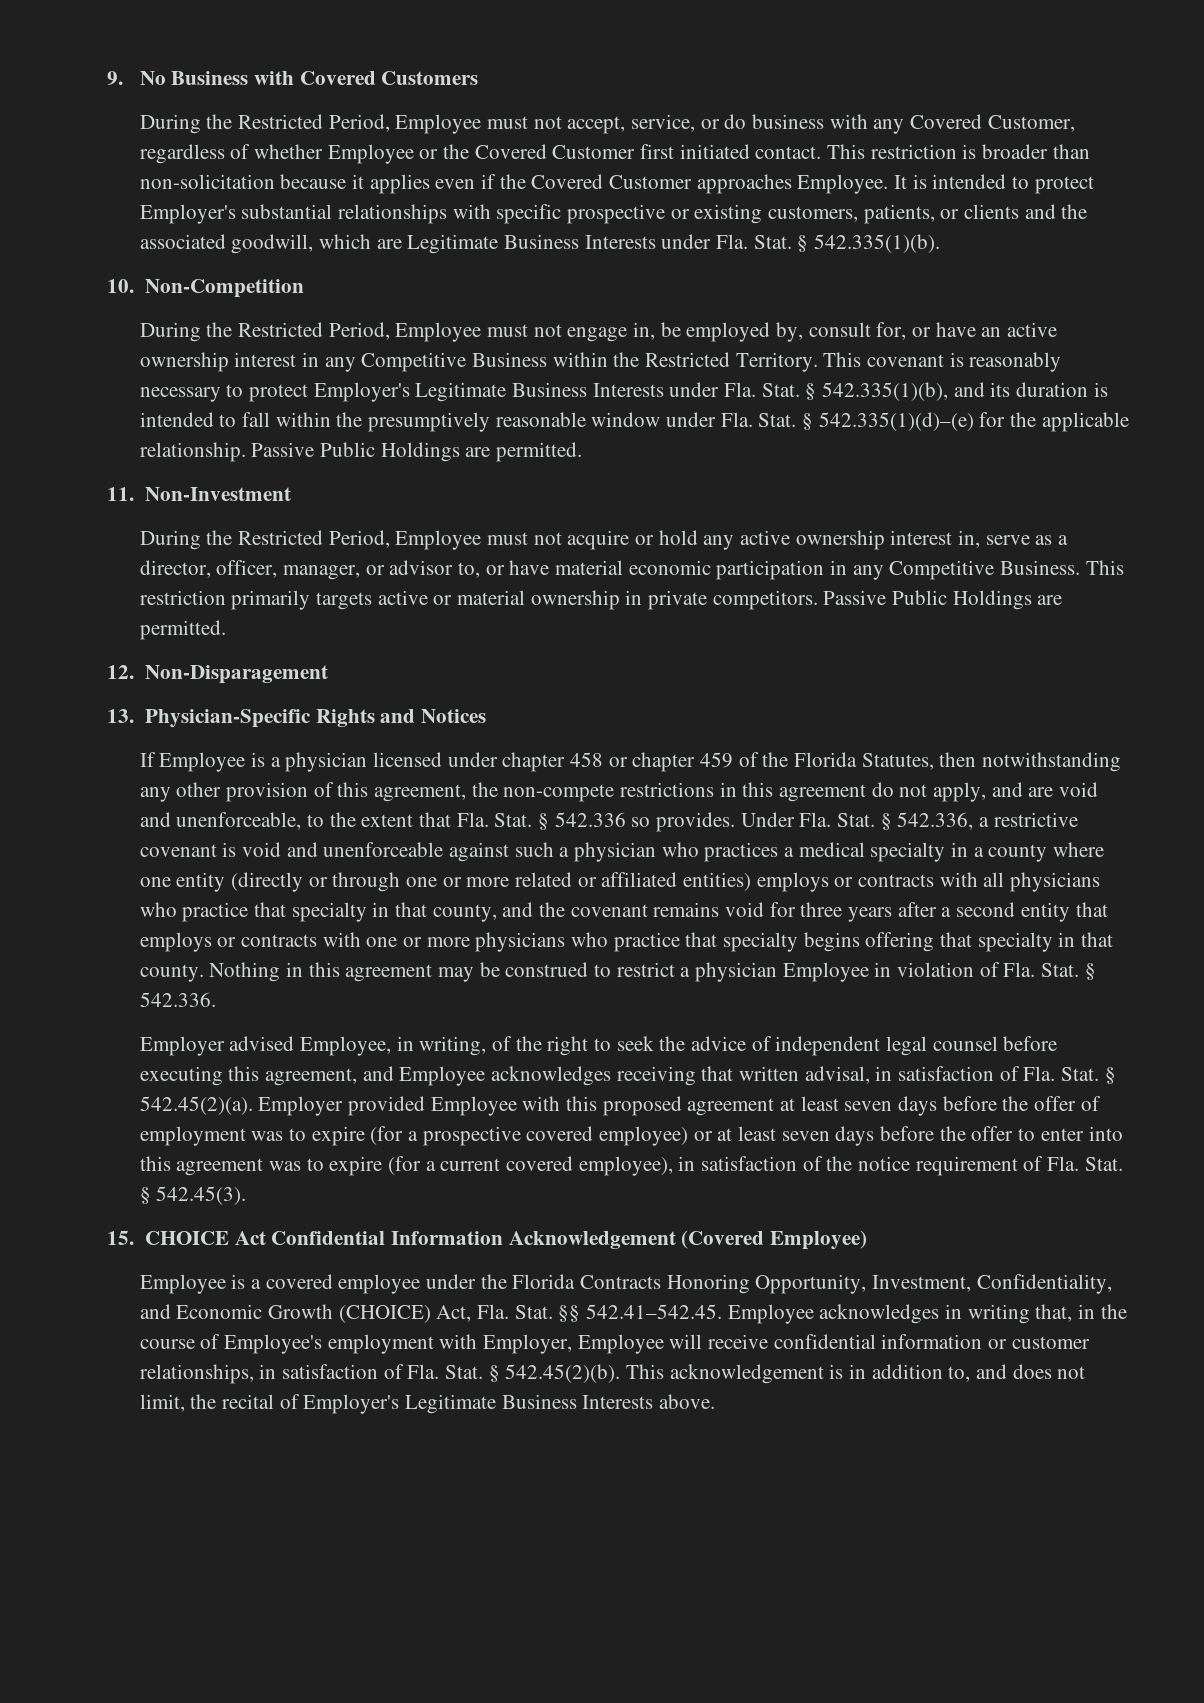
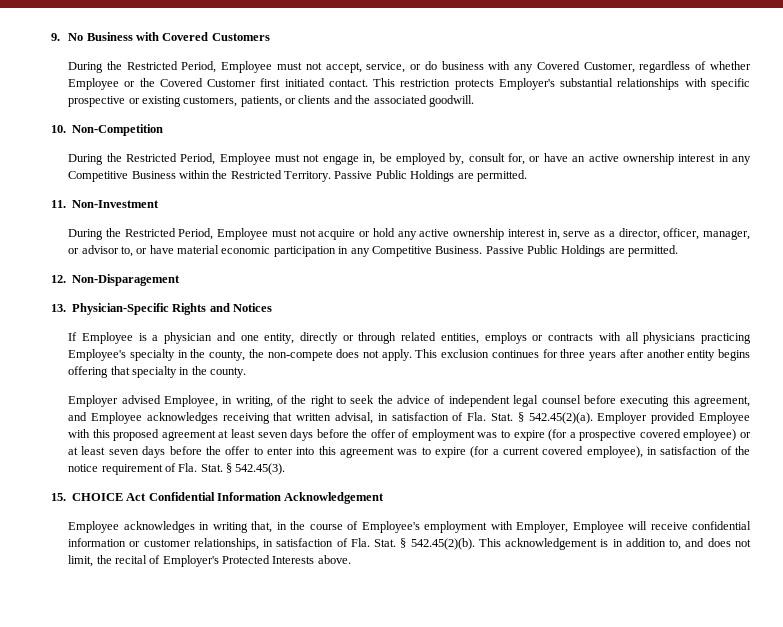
- This restriction is broader than non-solicitation because it applies even if the Covered Customer approaches Employee. It is intended to protect Employer's substantial relationships with specific prospective or existing customers, patients, or clients and the associated goodwill, which are Legitimate Business Interests under Fla. Stat. § 542.335(1)(b).
+ This restriction protects Employer's substantial relationships with specific prospective or existing customers, patients, or clients and the associated goodwill.
- This covenant is reasonably necessary to protect Employer's Legitimate Business Interests under Fla. Stat. § 542.335(1)(b), and its duration is intended to fall within the presumptively reasonable window under Fla. Stat. § 542.335(1)(d)–(e) for the applicable relationship.
- This restriction primarily targets active or material ownership in private competitors.
- If Employee is a physician licensed under chapter 458 or chapter 459 of the Florida Statutes, then notwithstanding any other provision of this agreement, the non-compete restrictions in this agreement do not apply, and are void and unenforceable, to the extent that Fla. Stat. § 542.336 so provides. Under Fla. Stat. § 542.336, a restrictive covenant is void and unenforceable against such a physician who practices a medical specialty in a county where one entity (directly or through one or more related or affiliated entities) employs or contracts with all physicians who practice that specialty in that county, and the covenant remains void for three years after a second entity that employs or contracts with one or more physicians who practice that specialty begins offering that specialty in that county. Nothing in this agreement may be construed to restrict a physician Employee in violation of Fla. Stat. § 542.336.
+ If Employee is a physician and one entity, directly or through related entities, employs or contracts with all physicians practicing Employee's specialty in the county, the non-compete does not apply. This exclusion continues for three years after another entity begins offering that specialty in the county.
- 15. CHOICE Act Confidential Information Acknowledgement (Covered Employee)
- Employee is a covered employee under the Florida Contracts Honoring Opportunity, Investment, Confidentiality, and Economic Growth (CHOICE) Act, Fla. Stat. §§ 542.41–542.45. Employee acknowledges in writing that, in the course of Employee's employment with Employer, Employee will receive confidential information or customer relationships, in satisfaction of Fla. Stat.
+ 15. CHOICE Act Confidential Information Acknowledgement
+ Employee acknowledges in writing that, in the course of Employee's employment with Employer, Employee will receive confidential information or customer relationships, in satisfaction of Fla. Stat.
- § 542.45(2)(b). This acknowledgement is in addition to, and does not limit, the recital of Employer's Legitimate Business Interests above.
+ § 542.45(2)(b). This acknowledgement is in addition to, and does not limit, the recital of Employer's Protected Interests above.

